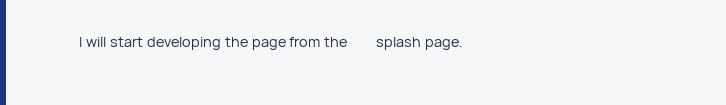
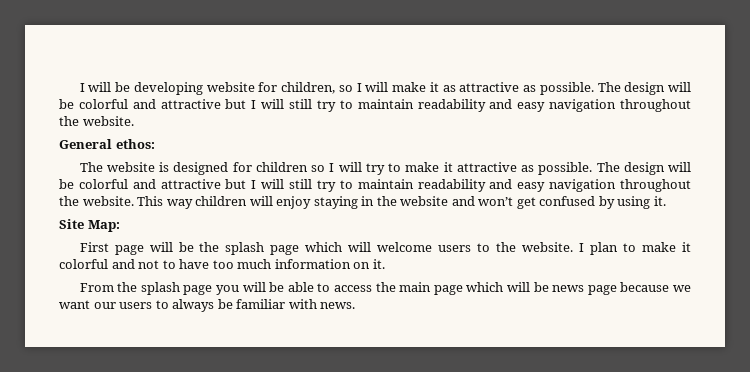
- I will start developing the page from the splash page.
+ I will be developing website for children, so I will make it as attractive as possible. The design will be colorful and attractive but I will still try to maintain readability and easy navigation throughout the website.
+ General ethos:
+ The website is designed for children so I will try to make it attractive as possible. The design will be colorful and attractive but I will still try to maintain readability and easy navigation throughout the website. This way children will enjoy staying in the website and won’t get confused by using it.
+ Site Map:
+ First page will be the splash page which will welcome users to the website. I plan to make it colorful and not to have too much information on it.
+ From the splash page you will be able to access the main page which will be news page because we want our users to always be familiar with news.

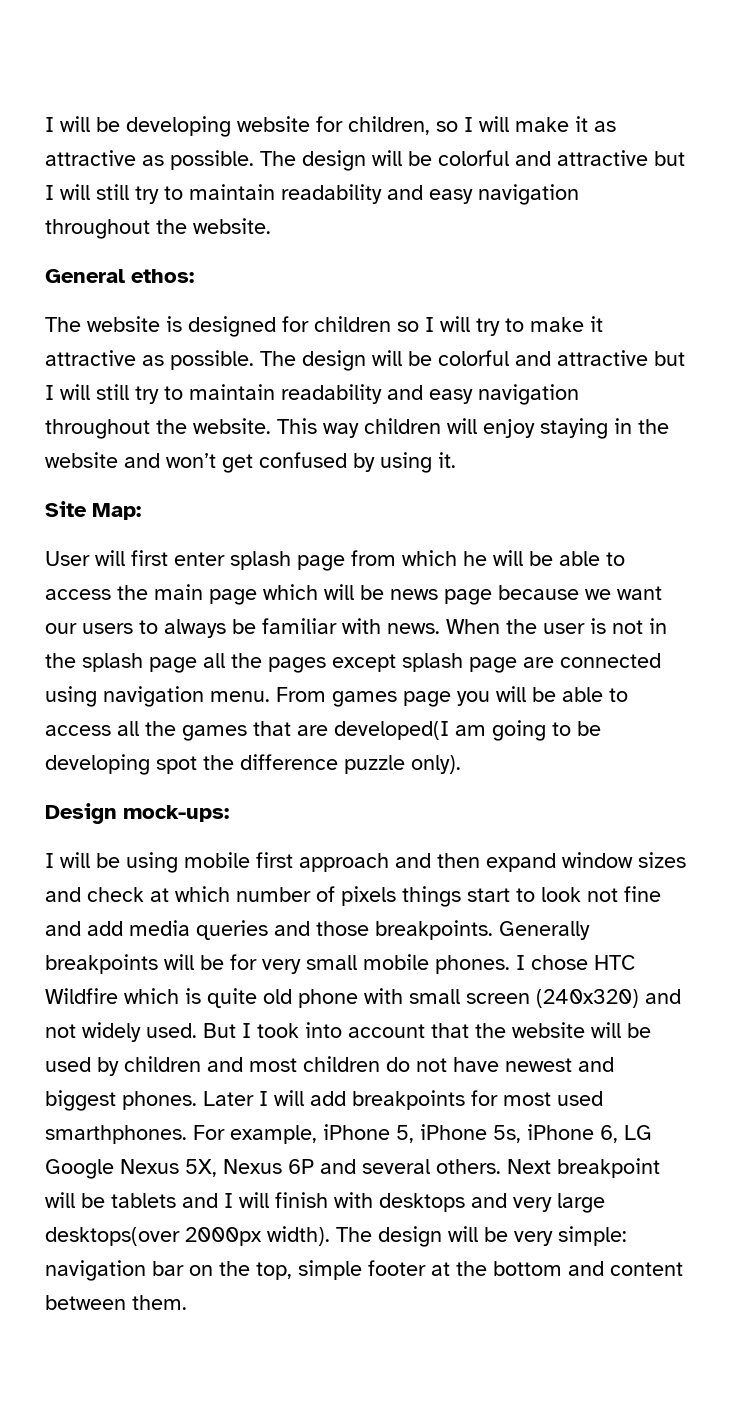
- First page will be the splash page which will welcome users to the website. I plan to make it colorful and not to have too much information on it.
- From the splash page you will be able to access the main page which will be news page because we want our users to always be familiar with news.
+ User will first enter splash page from which he will be able to access the main page which will be news page because we want our users to always be familiar with news.
+ When the user is not in the splash page all the pages except splash page are connected using navigation menu. From games page you will be able to access all the games that are developed(I am going to be developing spot the difference puzzle only).
+ Design mock-ups:
+ I will be using mobile first approach and then expand window sizes and check at which number of pixels things start to look not fine and add media queries and those breakpoints. Generally breakpoints will be for very small mobile phones. I chose HTC Wildfire which is quite old phone with small screen (240x320) and not widely used. But I took into account that the website will be used by children and most children do not have newest and biggest phones. Later I will add breakpoints for most used smarthphones. For example, iPhone 5, iPhone 5s, iPhone 6, LG Google Nexus 5X, Nexus 6P and several others. Next breakpoint will be tablets and I will finish with desktops and very large desktops(over 2000px width). The design will be very simple: navigation bar on the top, simple footer at the bottom and content between them.

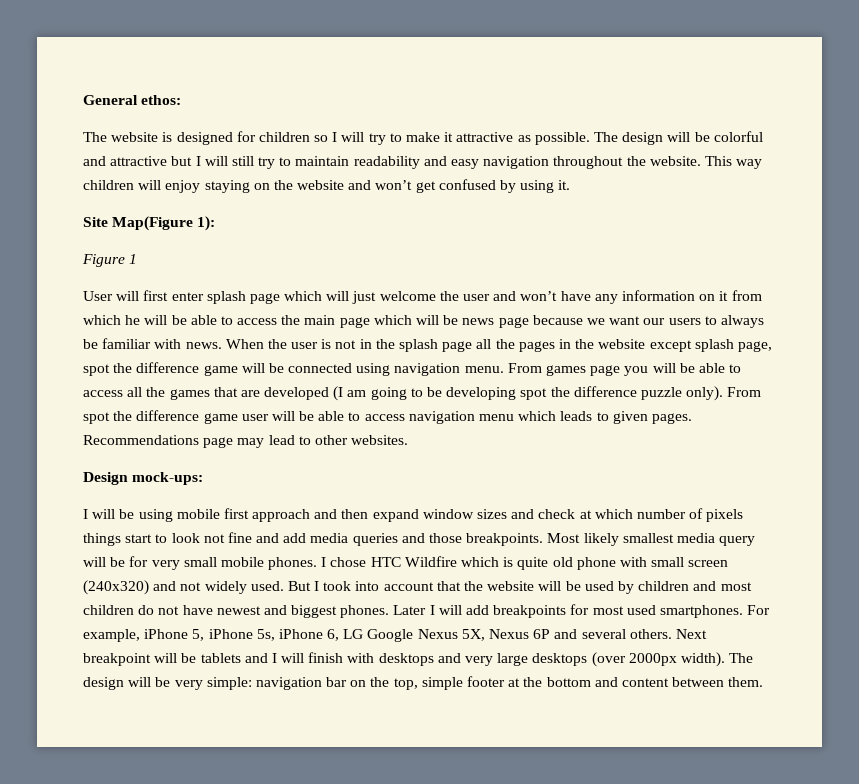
- I will be developing website for children, so I will make it as attractive as possible. The design will be colorful and attractive but I will still try to maintain readability and easy navigation throughout the website.
- This way children will enjoy staying in the website and won’t get confused by using it.
+ This way children will enjoy staying on the website and won’t get confused by using it.
- Site Map:
+ Site Map(Figure 1):
+ Figure 1
- User will first enter splash page from which he will be able to access the main page which will be news page because we want our users to always be familiar with news.
+ User will first enter splash page which will just welcome the user and won’t have any information on it from which he will be able to access the main page which will be news page because we want our users to always be familiar with news.
- When the user is not in the splash page all the pages except splash page are connected using navigation menu.
+ When the user is not in the splash page all the pages in the website except splash page, spot the difference game will be connected using navigation menu.
- From games page you will be able to access all the games that are developed(I am going to be developing spot the difference puzzle only).
+ From games page you will be able to access all the games that are developed (I am going to be developing spot the difference puzzle only). From spot the difference game user will be able to access navigation menu which leads to given pages. Recommendations page may lead to other websites.
- Generally breakpoints will be for very small mobile phones.
+ Most likely smallest media query will be for very small mobile phones.
- Later I will add breakpoints for most used smarthphones.
+ Later I will add breakpoints for most used smartphones.
- Next breakpoint will be tablets and I will finish with desktops and very large desktops(over 2000px width).
+ Next breakpoint will be tablets and I will finish with desktops and very large desktops (over 2000px width).

